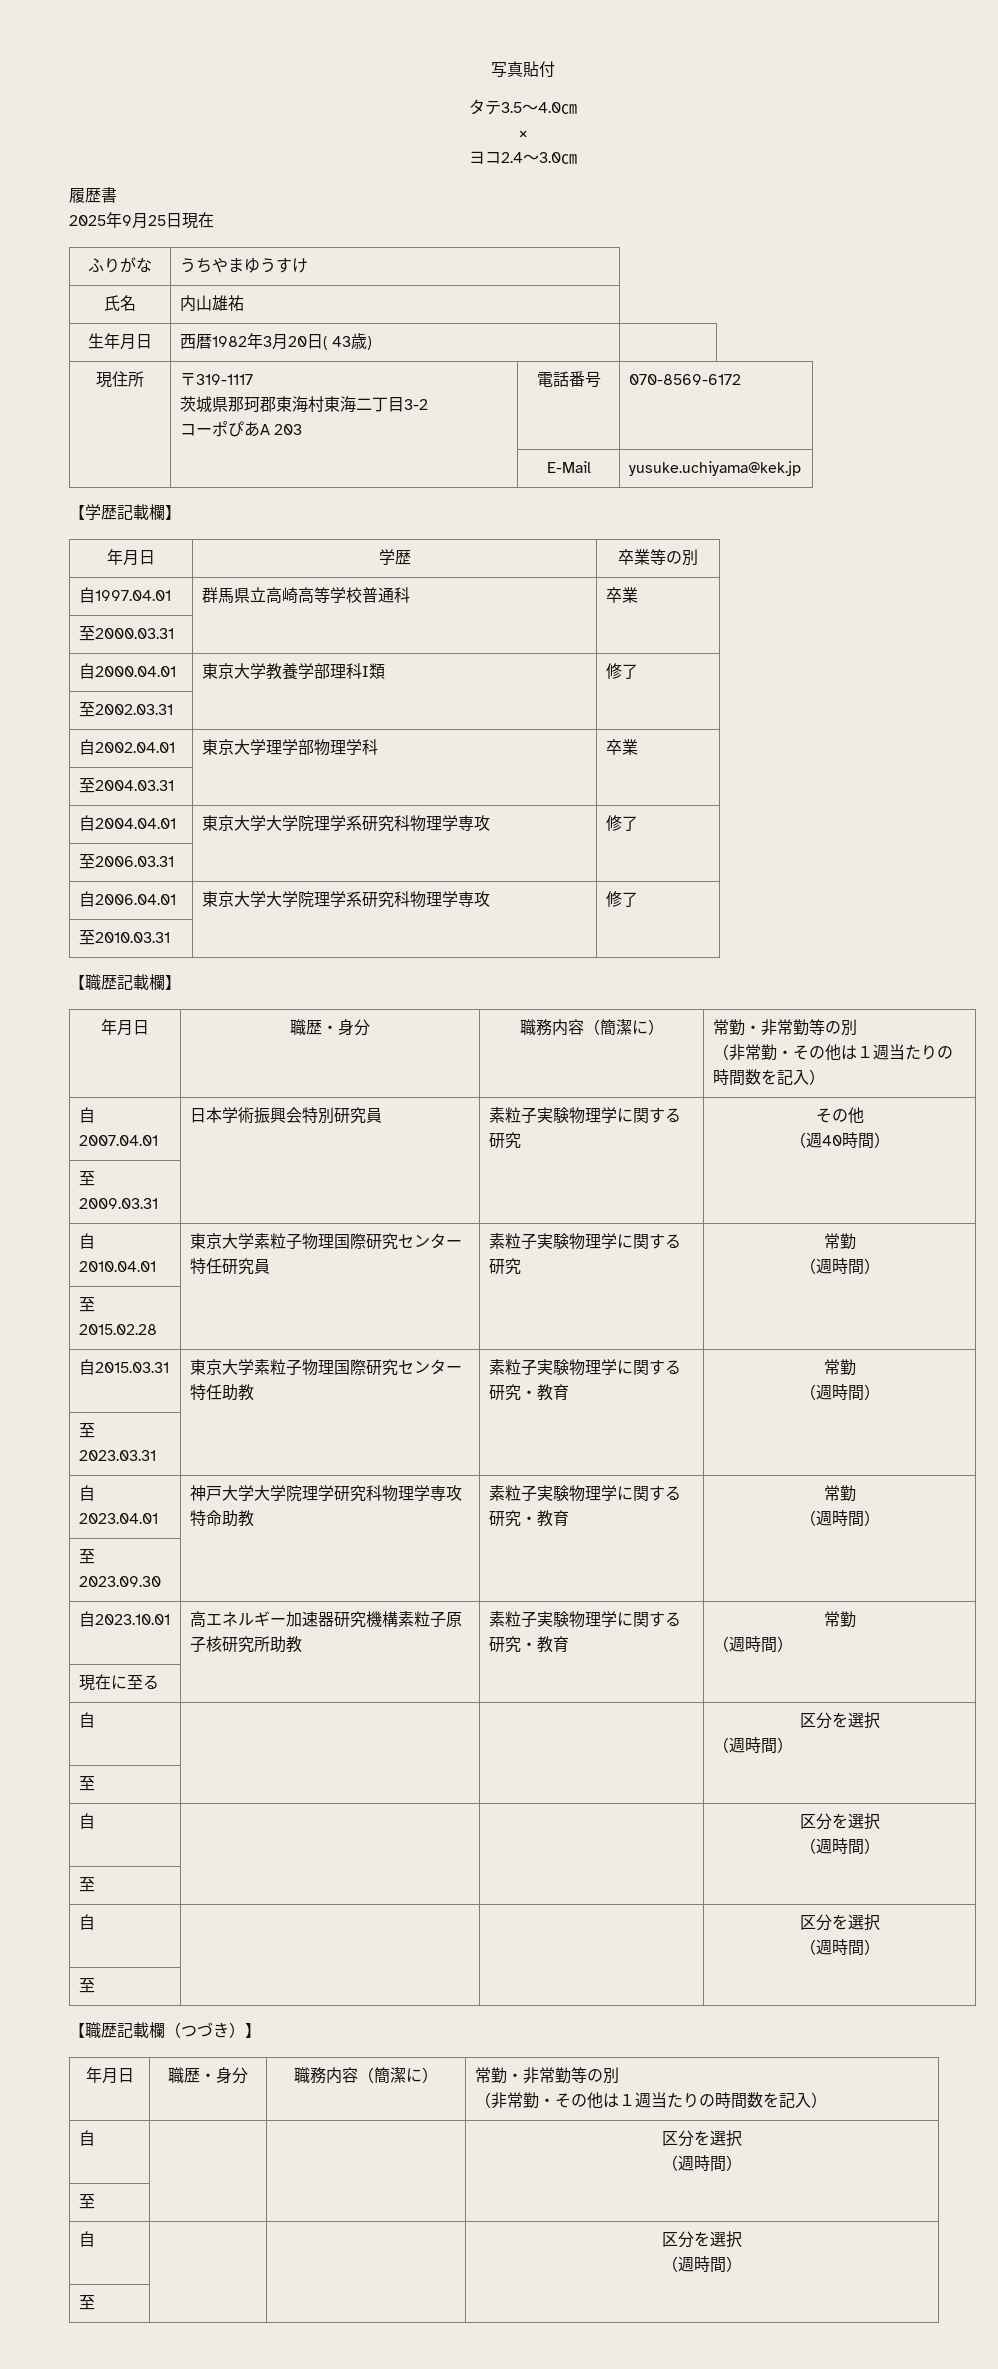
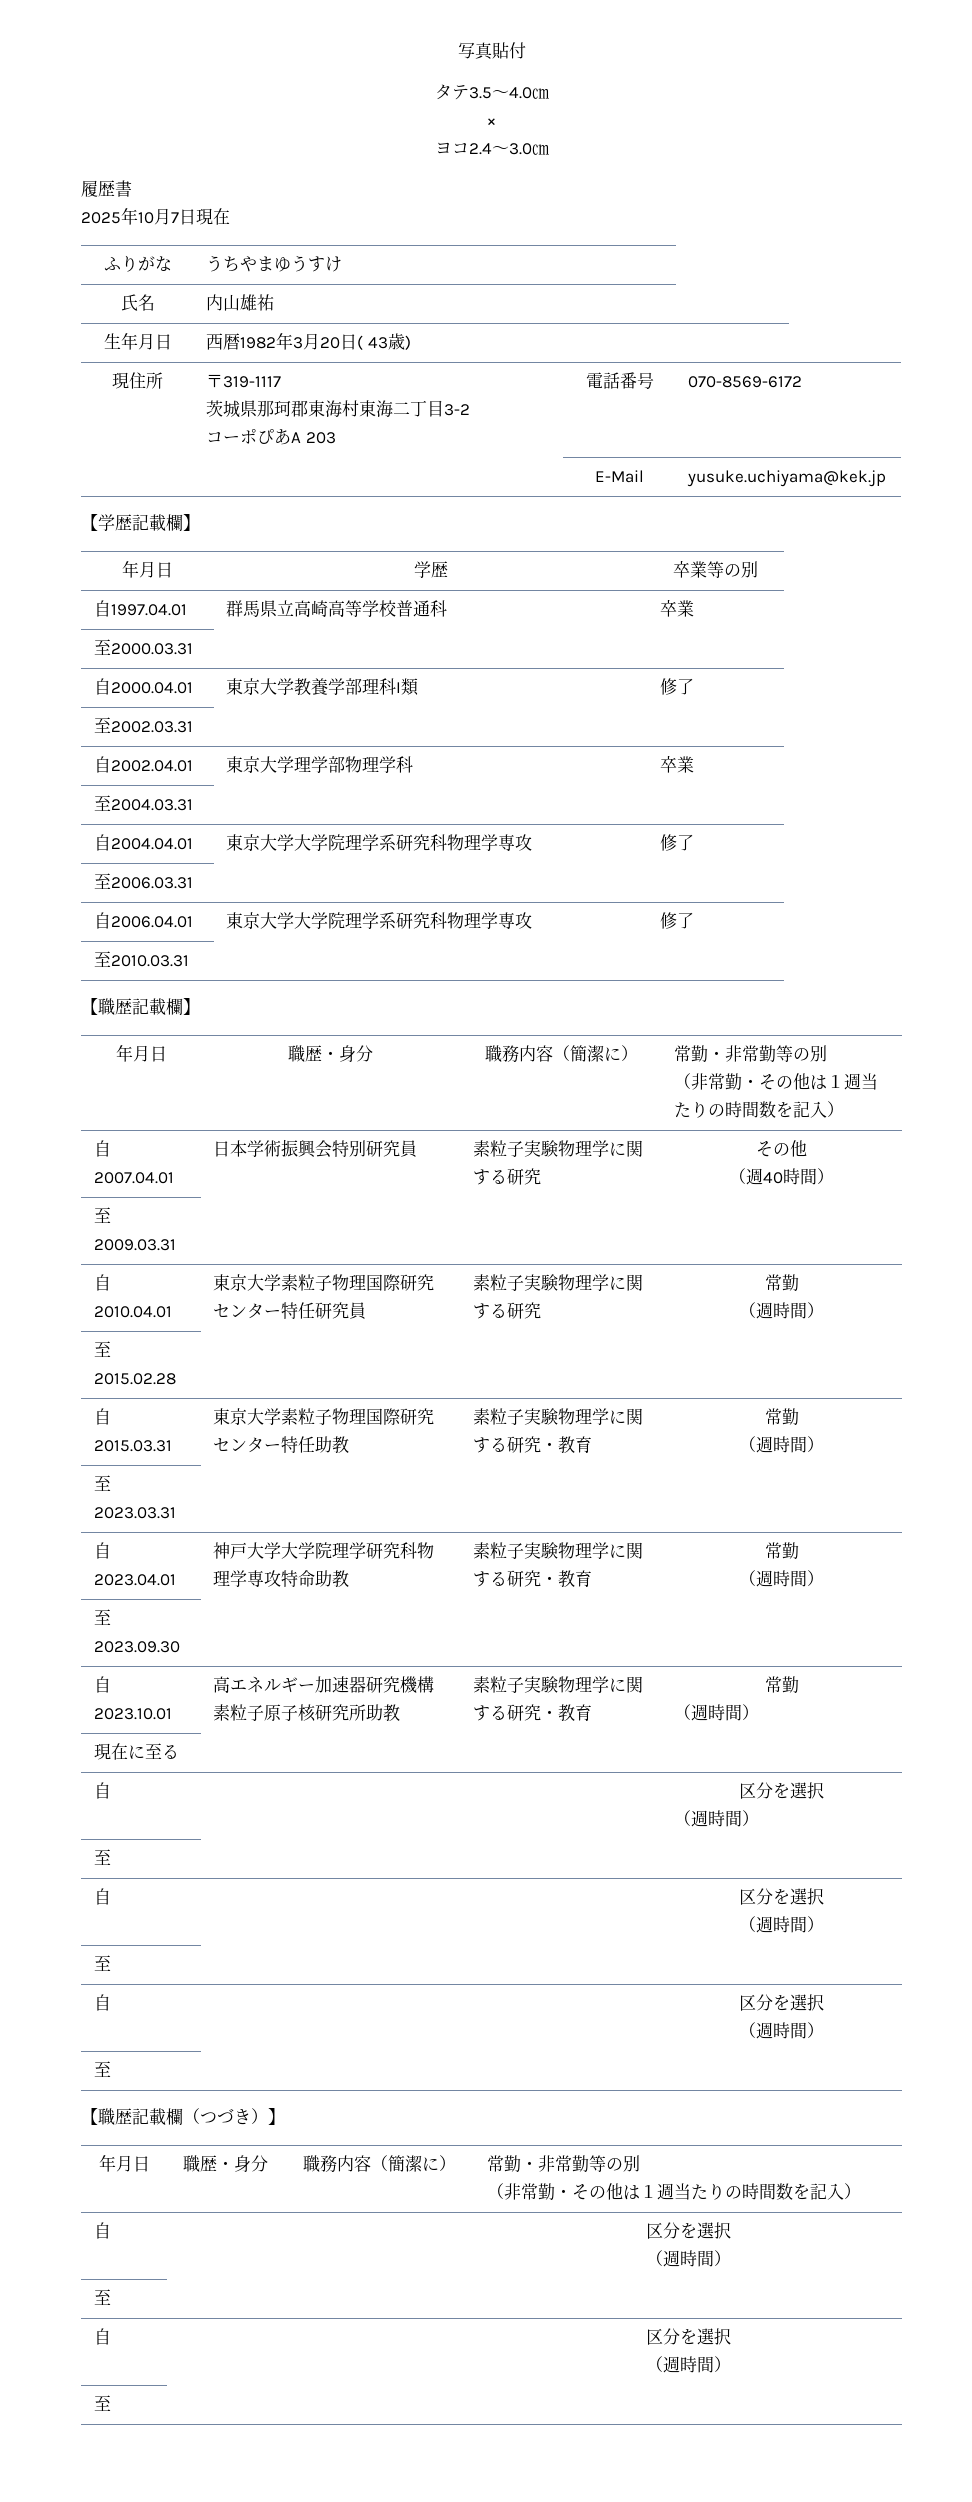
- 2025年9月25日現在
+ 2025年10月7日現在

